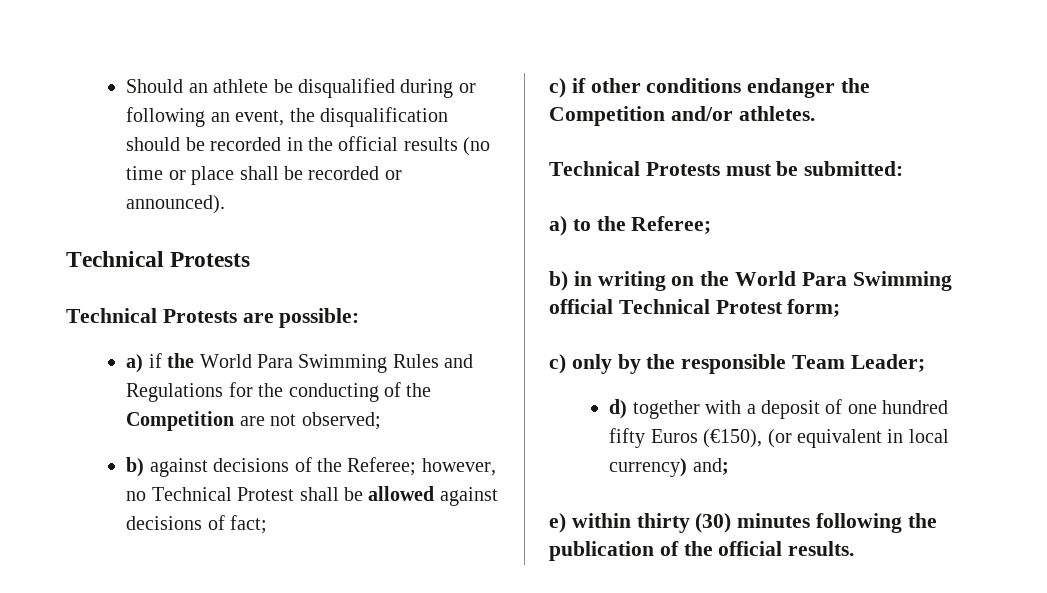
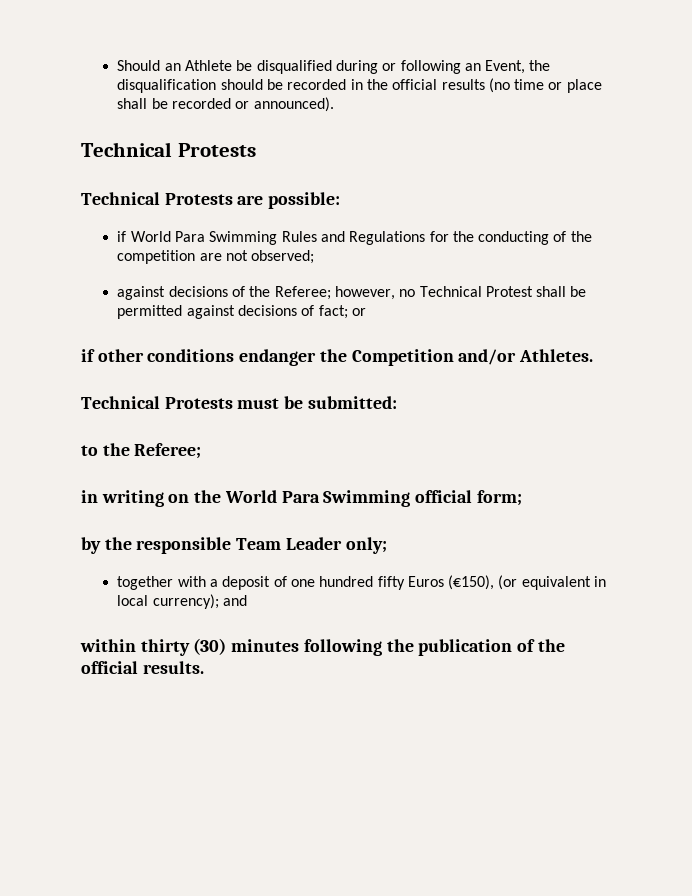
- Should an athlete be disqualified during or following an event, the disqualification should be recorded in the official results (no time or place shall be recorded or announced).
+ Should an Athlete be disqualified during or following an Event, the disqualification should be recorded in the official results (no time or place shall be recorded or announced).
- a) if the World Para Swimming Rules and Regulations for the conducting of the Competition are not observed;
+ if World Para Swimming Rules and Regulations for the conducting of the competition are not observed;
- b) against decisions of the Referee; however, no Technical Protest shall be allowed against decisions of fact;
- c) if other conditions endanger the Competition and/or athletes.
+ against decisions of the Referee; however, no Technical Protest shall be permitted against decisions of fact; or
+ if other conditions endanger the Competition and/or Athletes.
- a) to the Referee;
+ to the Referee;
- b) in writing on the World Para Swimming official Technical Protest form;
+ in writing on the World Para Swimming official form;
- c) only by the responsible Team Leader;
- d) together with a deposit of one hundred fifty Euros (€150), (or equivalent in local currency) and;
- e) within thirty (30) minutes following the publication of the official results.
+ by the responsible Team Leader only;
+ together with a deposit of one hundred fifty Euros (€150), (or equivalent in local currency); and
+ within thirty (30) minutes following the publication of the official results.

